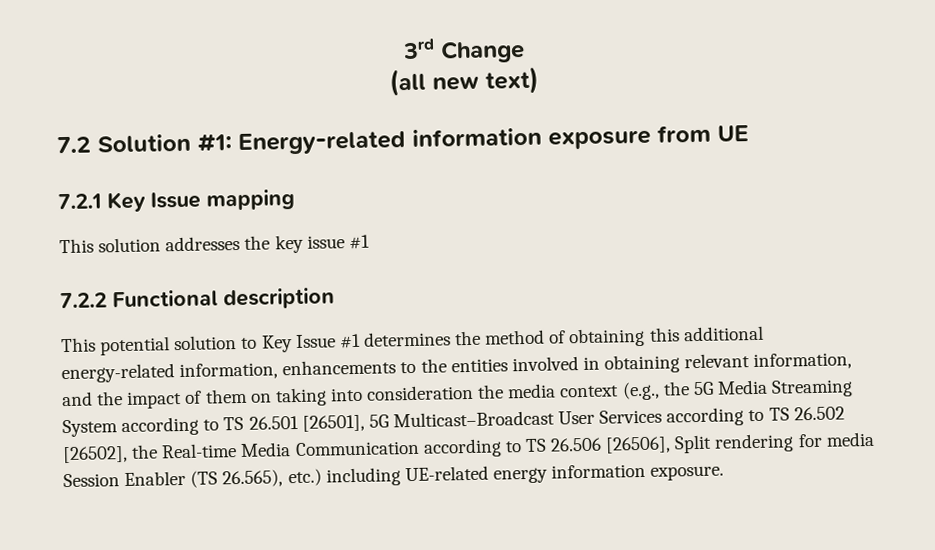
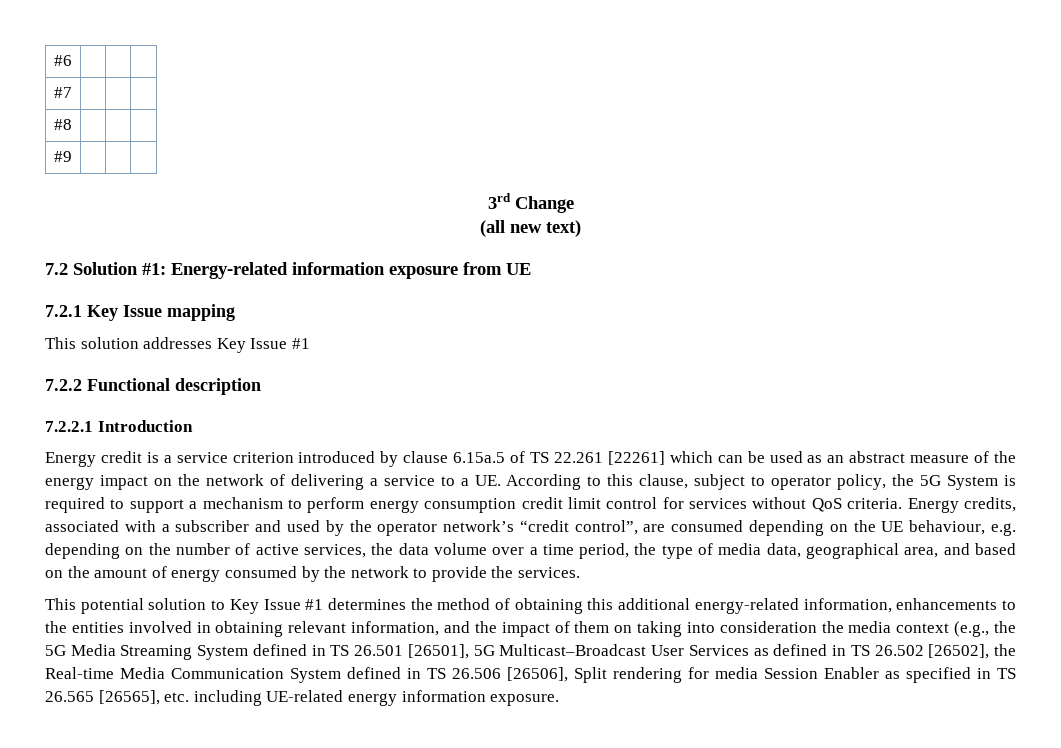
+ #6 | | |
+ #7 | | |
+ #8 | | |
+ #9 | | |
- This solution addresses the key issue #1
+ This solution addresses Key Issue #1
+ 7.2.2.1 Introduction
+ Energy credit is a service criterion introduced by clause 6.15a.5 of TS 22.261 [22261] which can be used as an abstract measure of the energy impact on the network of delivering a service to a UE. According to this clause, subject to operator policy, the 5G System is required to support a mechanism to perform energy consumption credit limit control for services without QoS criteria. Energy credits, associated with a subscriber and used by the operator network’s “credit control”, are consumed depending on the UE behaviour, e.g. depending on the number of active services, the data volume over a time period, the type of media data, geographical area, and based on the amount of energy consumed by the network to provide the services.
- This potential solution to Key Issue #1 determines the method of obtaining this additional energy-related information, enhancements to the entities involved in obtaining relevant information, and the impact of them on taking into consideration the media context (e.g., the 5G Media Streaming System according to TS 26.501 [26501], 5G Multicast–Broadcast User Services according to TS 26.502 [26502], the Real-time Media Communication according to TS 26.506 [26506], Split rendering for media Session Enabler (TS 26.565), etc.) including UE-related energy information exposure.
+ This potential solution to Key Issue #1 determines the method of obtaining this additional energy-related information, enhancements to the entities involved in obtaining relevant information, and the impact of them on taking into consideration the media context (e.g., the 5G Media Streaming System defined in TS 26.501 [26501], 5G Multicast–Broadcast User Services as defined in TS 26.502 [26502], the Real-time Media Communication System defined in TS 26.506 [26506], Split rendering for media Session Enabler as specified in TS 26.565 [26565], etc. including UE-related energy information exposure.

